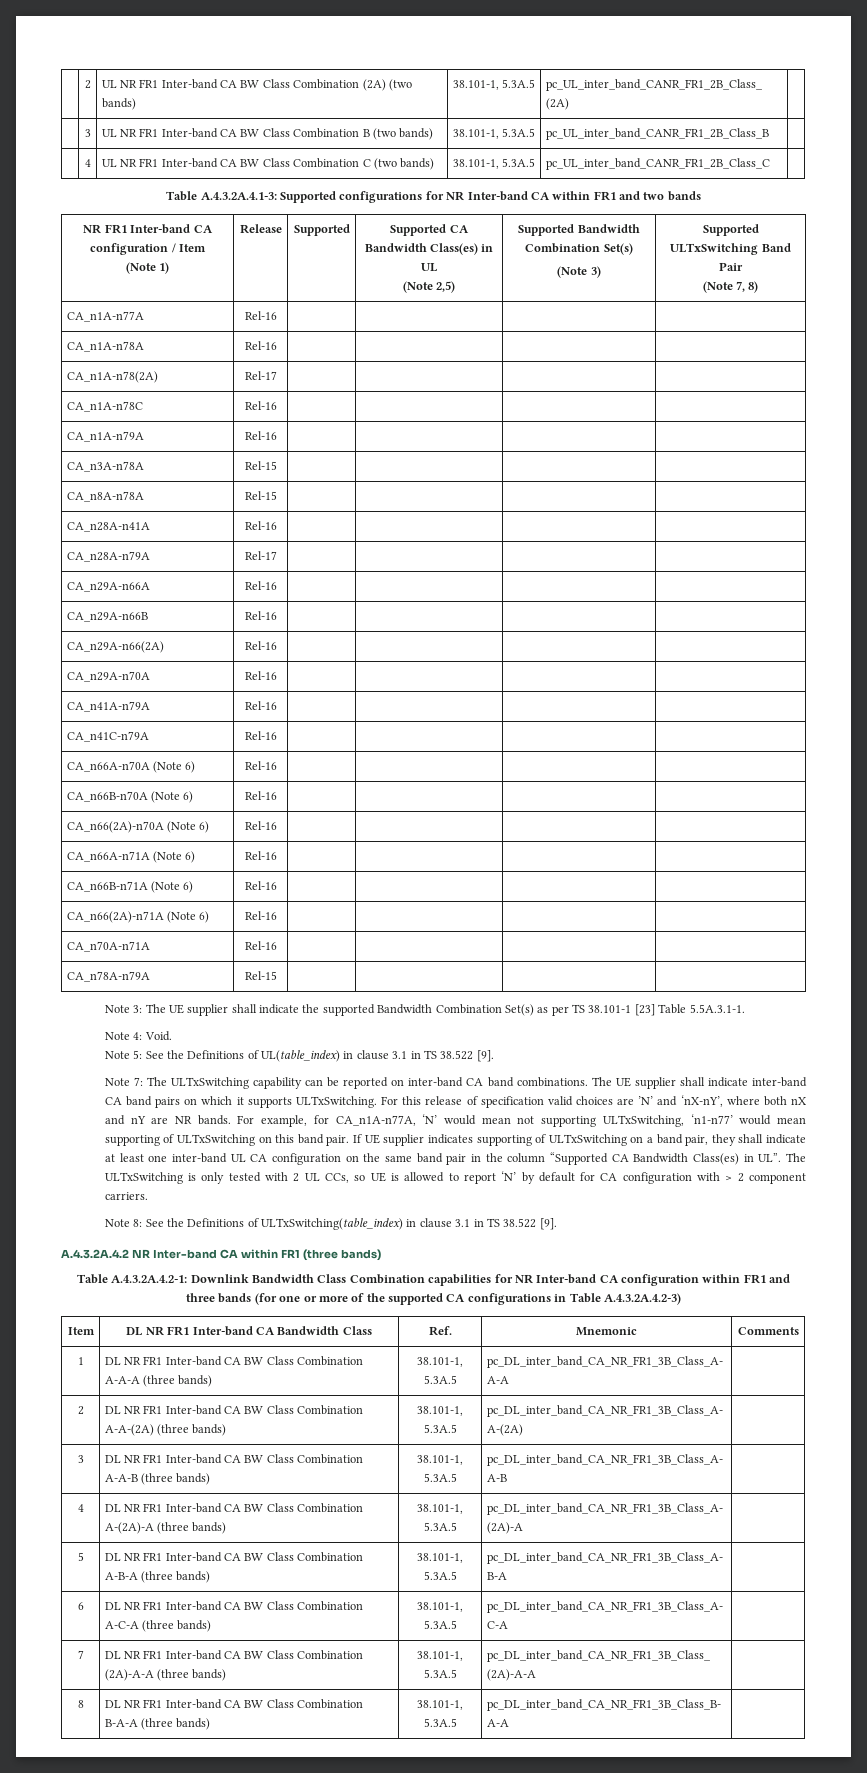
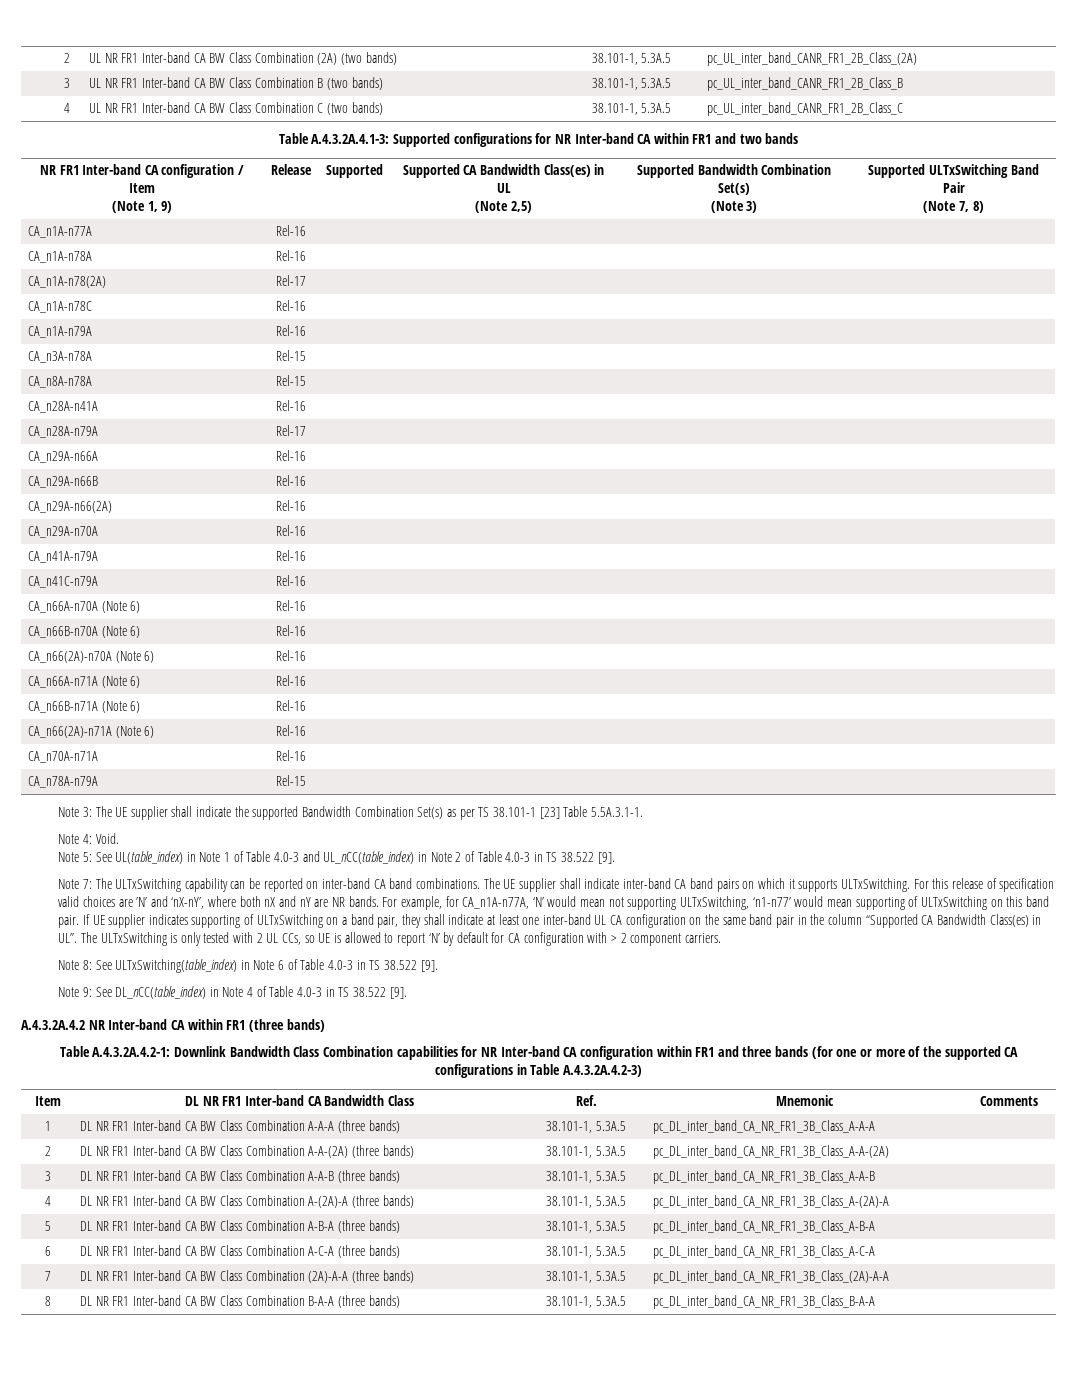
  NR FR1 Inter-band CA configuration / Item
- (Note 1) | Release | Supported | Supported CA Bandwidth Class(es) in UL
+ (Note 1, 9) | Release | Supported | Supported CA Bandwidth Class(es) in UL
- Note 5: See the Definitions of UL(table_index) in clause 3.1 in TS 38.522 [9].
+ Note 5: See UL(table_index) in Note 1 of Table 4.0-3 and UL_nCC(table_index) in Note 2 of Table 4.0-3 in TS 38.522 [9].
- Note 8: See the Definitions of ULTxSwitching(table_index) in clause 3.1 in TS 38.522 [9].
+ Note 8: See ULTxSwitching(table_index) in Note 6 of Table 4.0-3 in TS 38.522 [9].
+ Note 9: See DL_nCC(table_index) in Note 4 of Table 4.0-3 in TS 38.522 [9].

